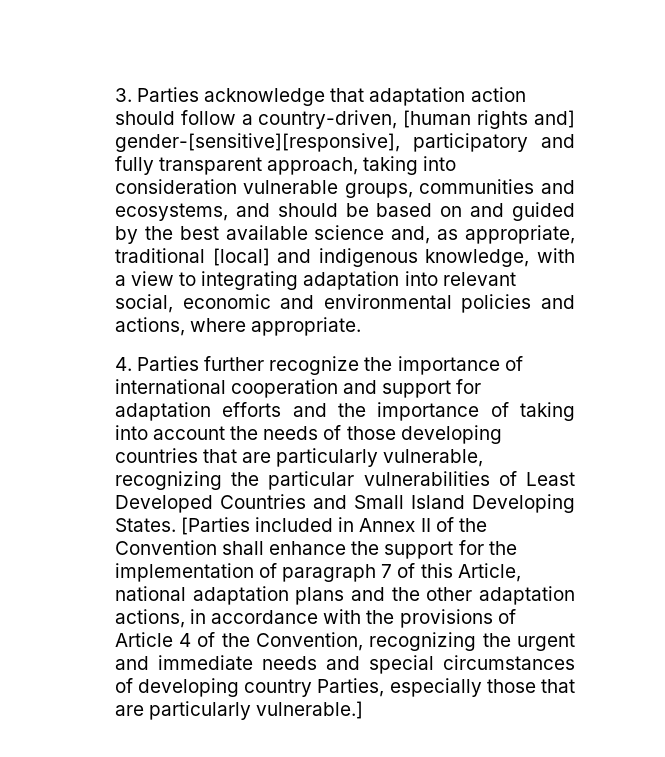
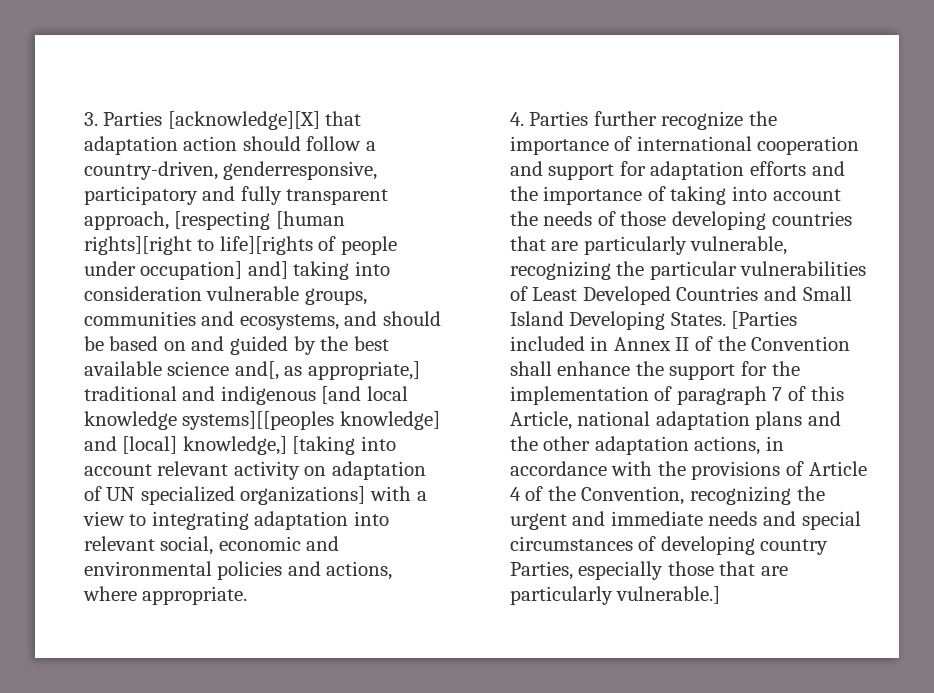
- 3. Parties acknowledge that adaptation action should follow a country-driven, [human rights and] gender-[sensitive][responsive], participatory and fully transparent approach, taking into consideration vulnerable groups, communities and ecosystems, and should be based on and guided by the best available science and, as appropriate, traditional [local] and indigenous knowledge, with a view to integrating adaptation into relevant social, economic and environmental policies and actions, where appropriate.
+ 3. Parties [acknowledge][X] that adaptation action should follow a country-driven, genderresponsive, participatory and fully transparent approach, [respecting [human rights][right to life][rights of people under occupation] and] taking into consideration vulnerable groups, communities and ecosystems, and should be based on and guided by the best available science and[, as appropriate,] traditional and indigenous [and local knowledge systems][[peoples knowledge] and [local] knowledge,] [taking into account relevant activity on adaptation of UN specialized organizations] with a view to integrating adaptation into relevant social, economic and environmental policies and actions, where appropriate.

